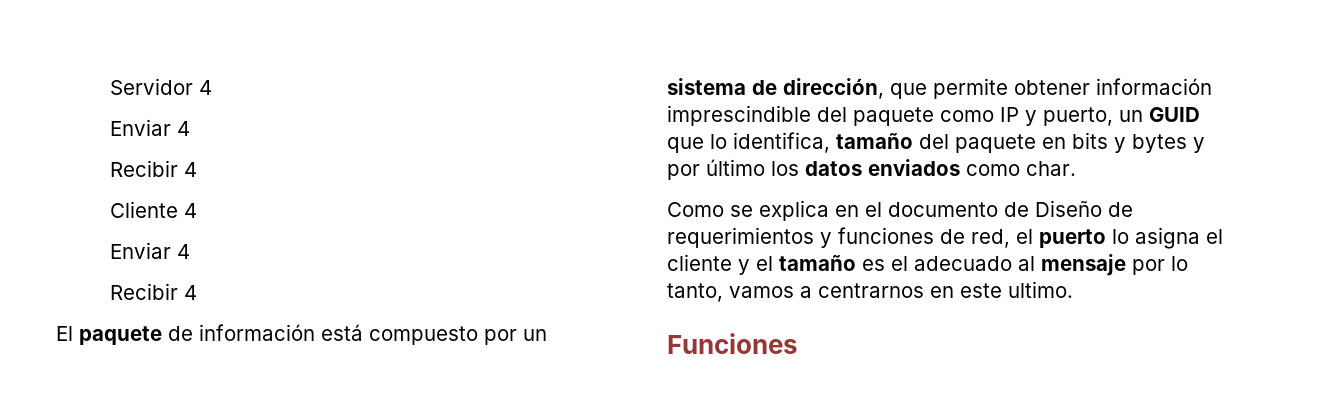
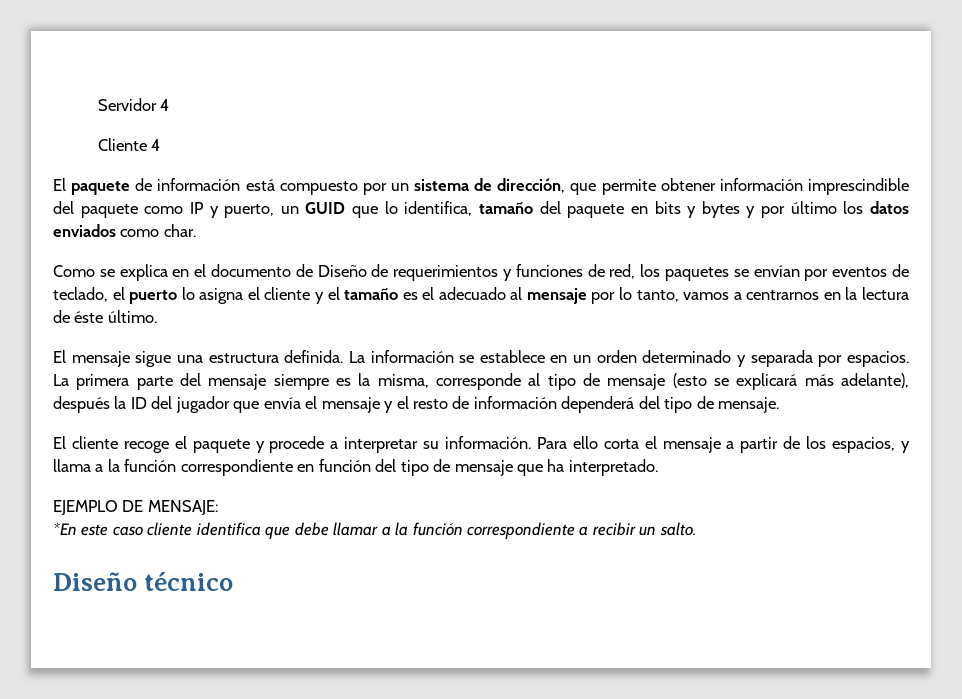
  Servidor 4
- Enviar 4
- Recibir 4
  Cliente 4
- Enviar 4
- Recibir 4
- Como se explica en el documento de Diseño de requerimientos y funciones de red, el puerto lo asigna el cliente y el tamaño es el adecuado al mensaje por lo tanto, vamos a centrarnos en este ultimo.
- Funciones
+ Como se explica en el documento de Diseño de requerimientos y funciones de red, los paquetes se envían por eventos de teclado, el puerto lo asigna el cliente y el tamaño es el adecuado al mensaje por lo tanto, vamos a centrarnos en la lectura de éste último.
+ El mensaje sigue una estructura definida. La información se establece en un orden determinado y separada por espacios. La primera parte del mensaje siempre es la misma, corresponde al tipo de mensaje (esto se explicará más adelante), después la ID del jugador que envía el mensaje y el resto de información dependerá del tipo de mensaje.
+ El cliente recoge el paquete y procede a interpretar su información. Para ello corta el mensaje a partir de los espacios, y llama a la función correspondiente en función del tipo de mensaje que ha interpretado.
+ EJEMPLO DE MENSAJE:
+ *En este caso cliente identifica que debe llamar a la función correspondiente a recibir un salto.
+ Diseño técnico

